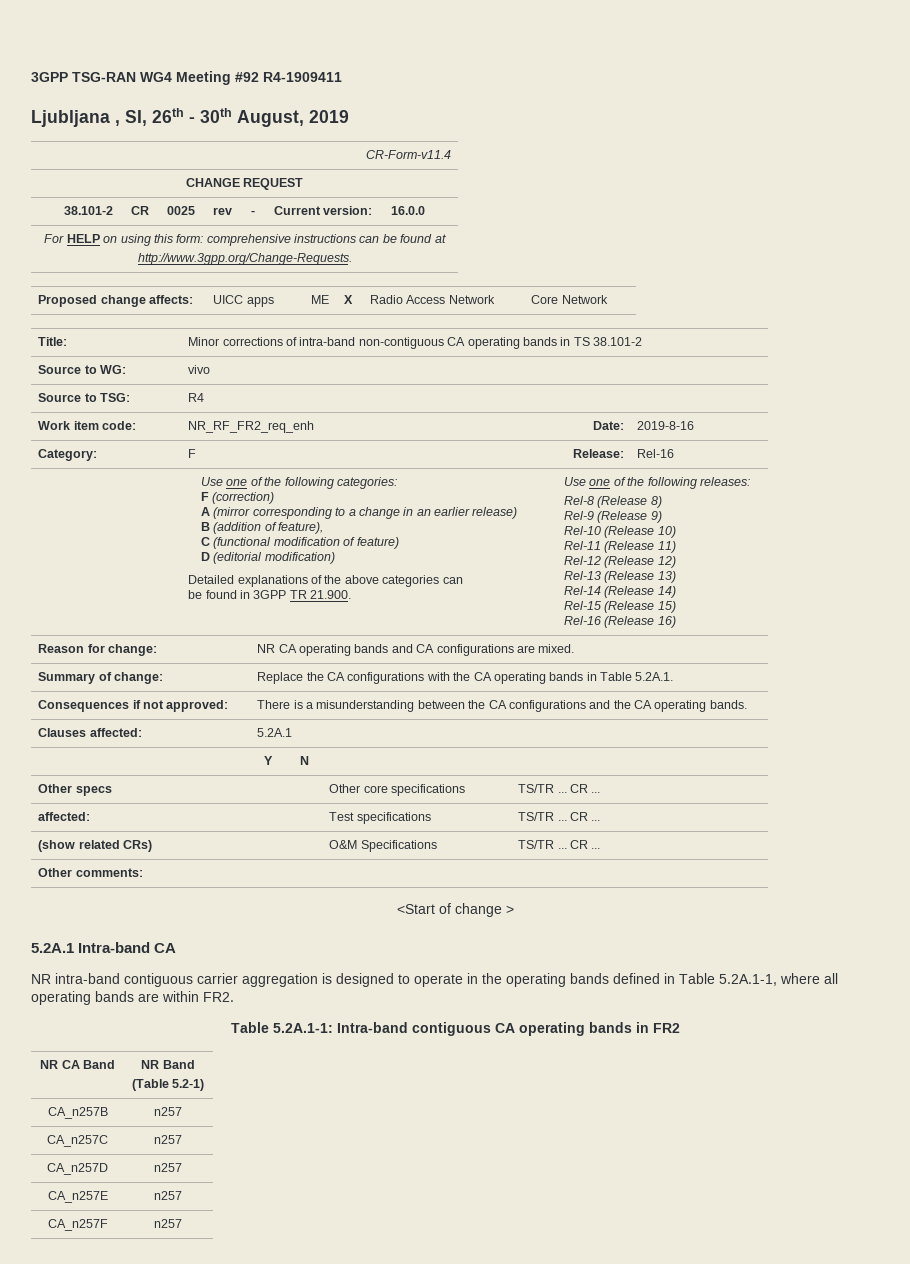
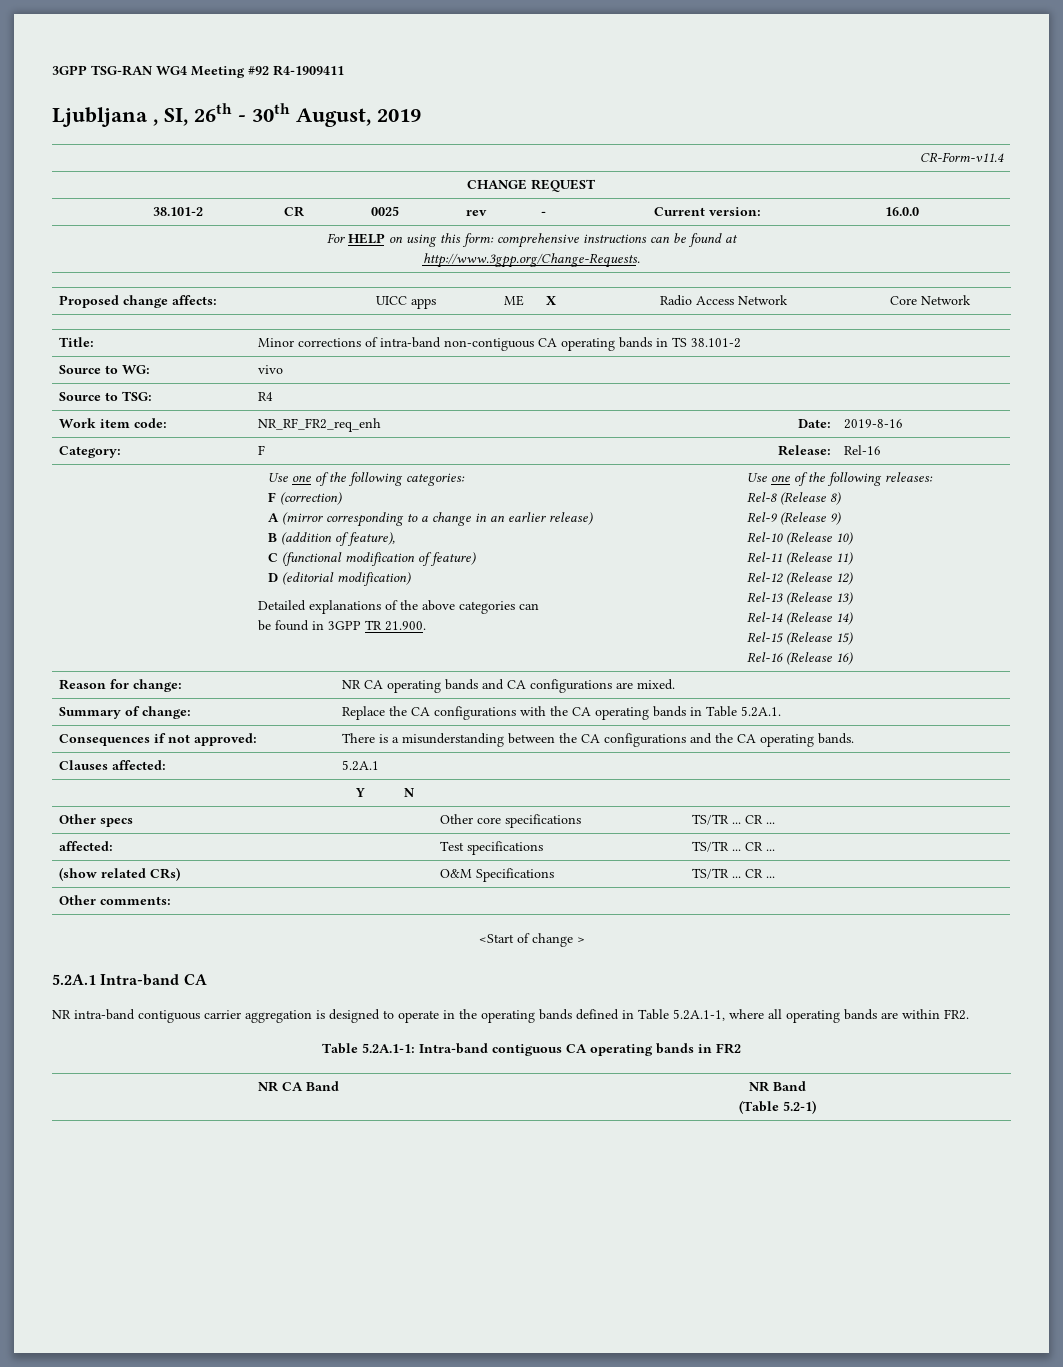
- CA_n257B | n257
- CA_n257C | n257
- CA_n257D | n257
- CA_n257E | n257
- CA_n257F | n257

